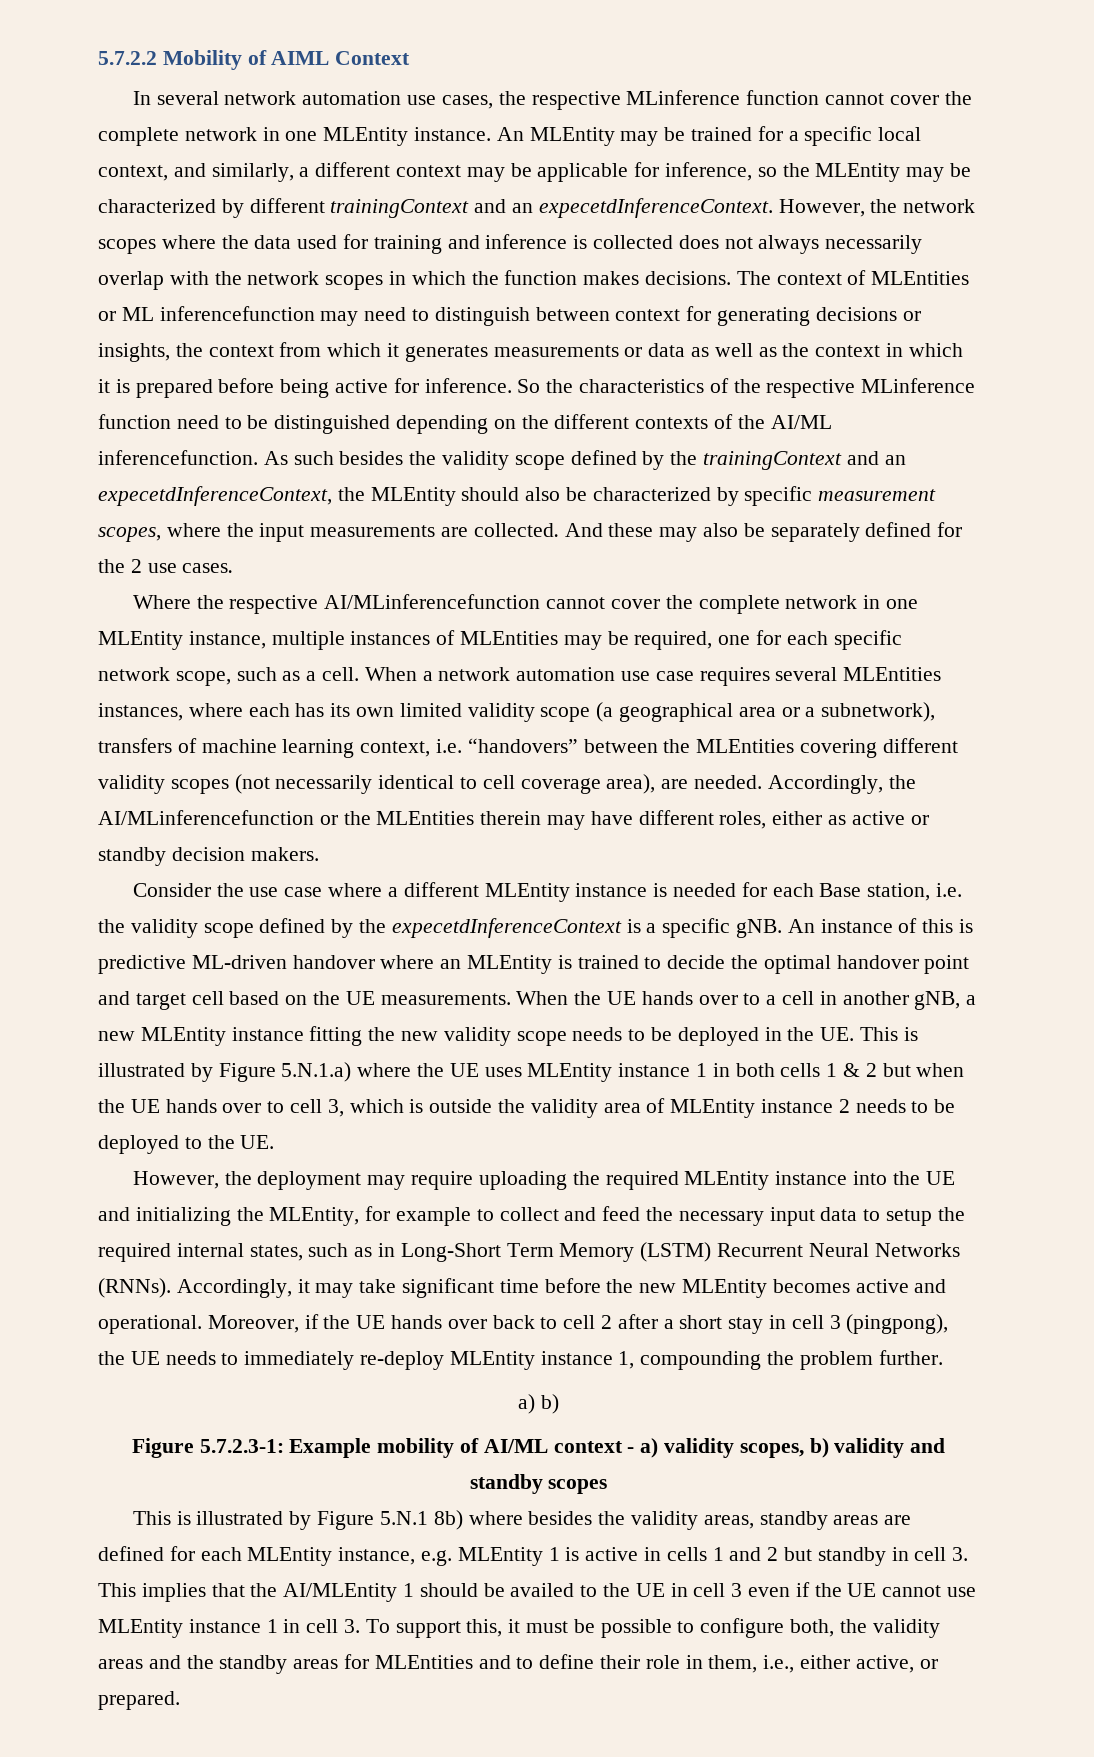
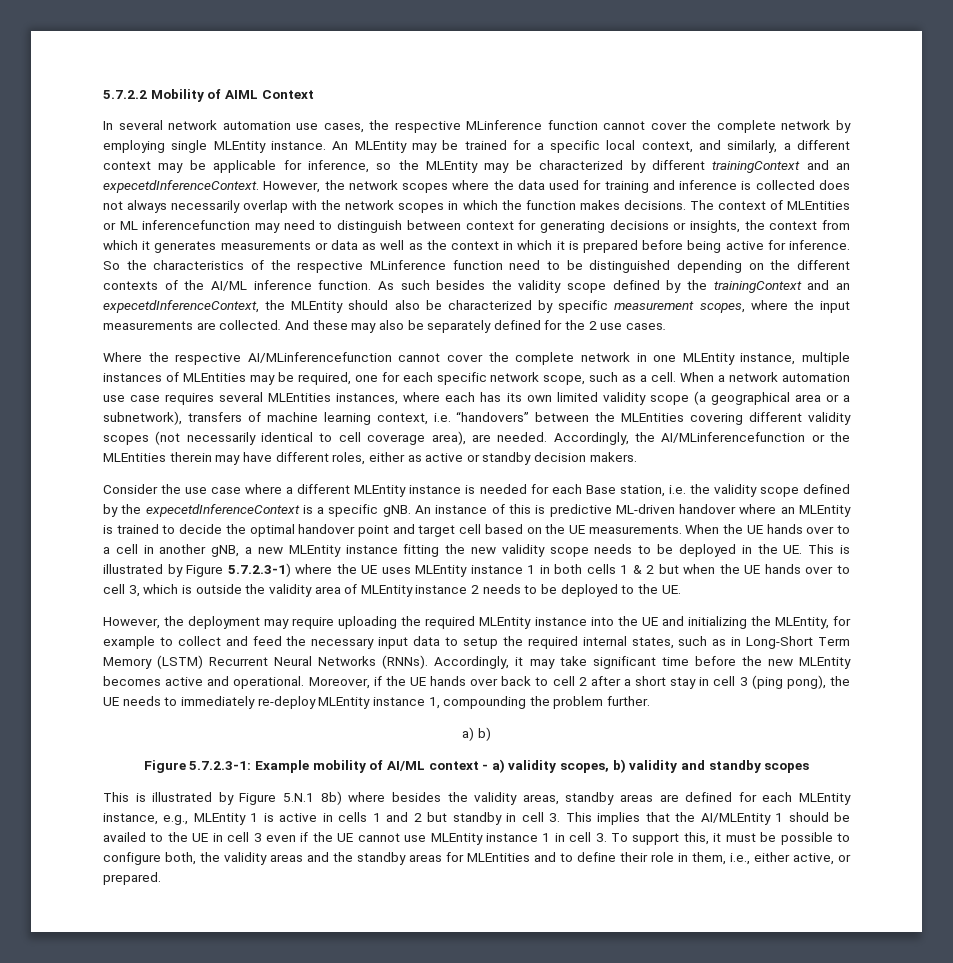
- In several network automation use cases, the respective MLinference function cannot cover the complete network in one MLEntity instance.
+ In several network automation use cases, the respective MLinference function cannot cover the complete network by employing single MLEntity instance.
- So the characteristics of the respective MLinference function need to be distinguished depending on the different contexts of the AI/ML inferencefunction.
+ So the characteristics of the respective MLinference function need to be distinguished depending on the different contexts of the AI/ML inference function.
- When the UE hands over to a cell in another gNB, a new MLEntity instance fitting the new validity scope needs to be deployed in the UE. This is illustrated by Figure 5.N.1.a) where the UE uses MLEntity instance 1 in both cells 1 & 2 but when the UE hands over to cell 3, which is outside the validity area of MLEntity instance 2 needs to be deployed to the UE.
+ When the UE hands over to a cell in another gNB, a new MLEntity instance fitting the new validity scope needs to be deployed in the UE. This is illustrated by Figure 5.7.2.3-1) where the UE uses MLEntity instance 1 in both cells 1 & 2 but when the UE hands over to cell 3, which is outside the validity area of MLEntity instance 2 needs to be deployed to the UE.
- Moreover, if the UE hands over back to cell 2 after a short stay in cell 3 (pingpong), the UE needs to immediately re-deploy MLEntity instance 1, compounding the problem further.
+ Moreover, if the UE hands over back to cell 2 after a short stay in cell 3 (ping pong), the UE needs to immediately re-deploy MLEntity instance 1, compounding the problem further.
- This is illustrated by Figure 5.N.1 8b) where besides the validity areas, standby areas are defined for each MLEntity instance, e.g. MLEntity 1 is active in cells 1 and 2 but standby in cell 3. This implies that the AI/MLEntity 1 should be availed to the UE in cell 3 even if the UE cannot use MLEntity instance 1 in cell 3. To support this, it must be possible to configure both, the validity areas and the standby areas for MLEntities and to define their role in them, i.e., either active, or prepared.
+ This is illustrated by Figure 5.N.1 8b) where besides the validity areas, standby areas are defined for each MLEntity instance, e.g., MLEntity 1 is active in cells 1 and 2 but standby in cell 3. This implies that the AI/MLEntity 1 should be availed to the UE in cell 3 even if the UE cannot use MLEntity instance 1 in cell 3. To support this, it must be possible to configure both, the validity areas and the standby areas for MLEntities and to define their role in them, i.e., either active, or prepared.

